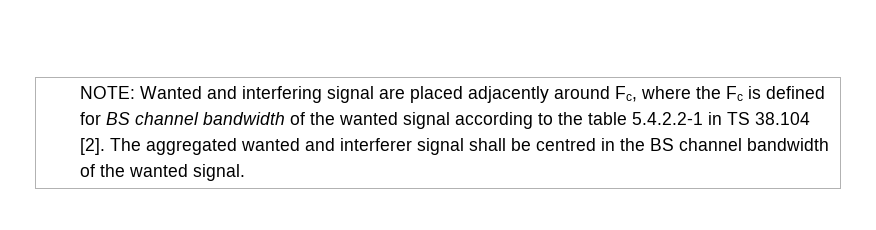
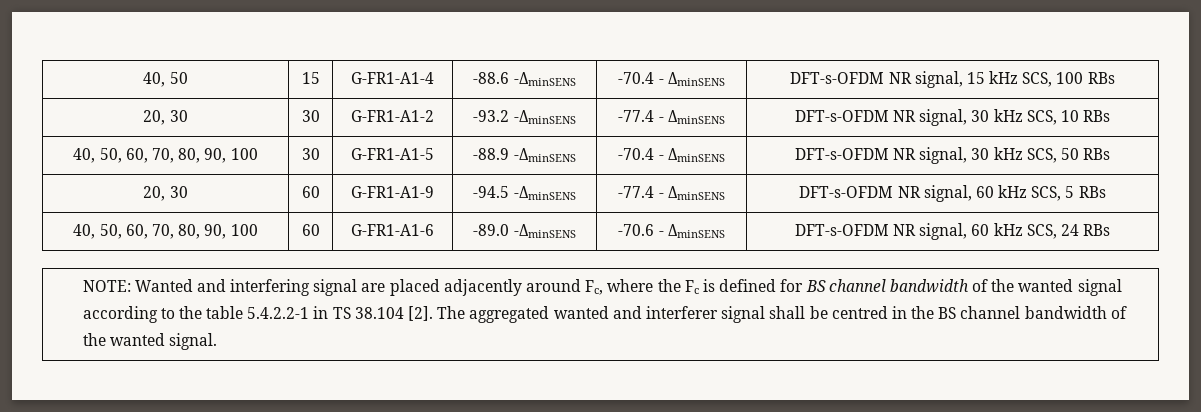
+ 40, 50 | 15 | G-FR1-A1-4 | -88.6 -ΔminSENS | -70.4 - ΔminSENS | DFT-s-OFDM NR signal, 15 kHz SCS, 100 RBs
+ 20, 30 | 30 | G-FR1-A1-2 | -93.2 -ΔminSENS | -77.4 - ΔminSENS | DFT-s-OFDM NR signal, 30 kHz SCS, 10 RBs
+ 40, 50, 60, 70, 80, 90, 100 | 30 | G-FR1-A1-5 | -88.9 -ΔminSENS | -70.4 - ΔminSENS | DFT-s-OFDM NR signal, 30 kHz SCS, 50 RBs
+ 20, 30 | 60 | G-FR1-A1-9 | -94.5 -ΔminSENS | -77.4 - ΔminSENS | DFT-s-OFDM NR signal, 60 kHz SCS, 5 RBs
+ 40, 50, 60, 70, 80, 90, 100 | 60 | G-FR1-A1-6 | -89.0 -ΔminSENS | -70.6 - ΔminSENS | DFT-s-OFDM NR signal, 60 kHz SCS, 24 RBs

